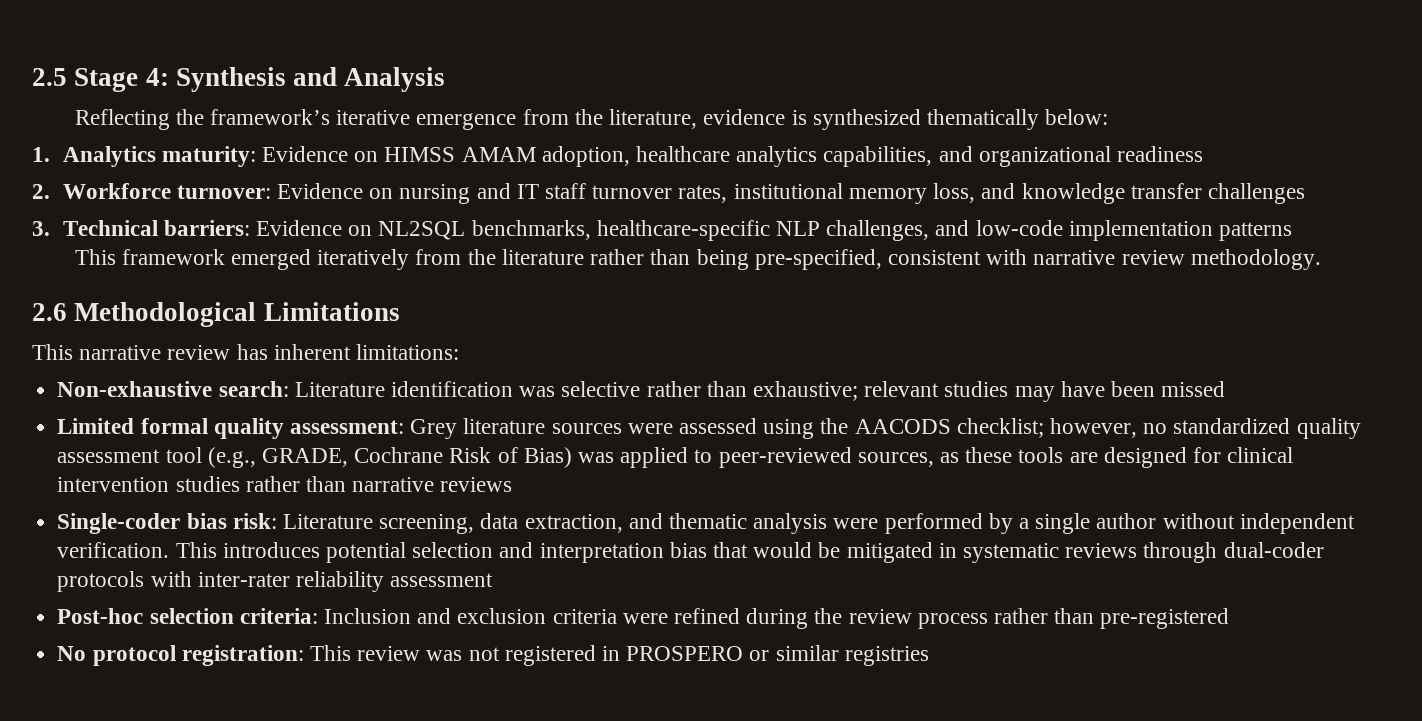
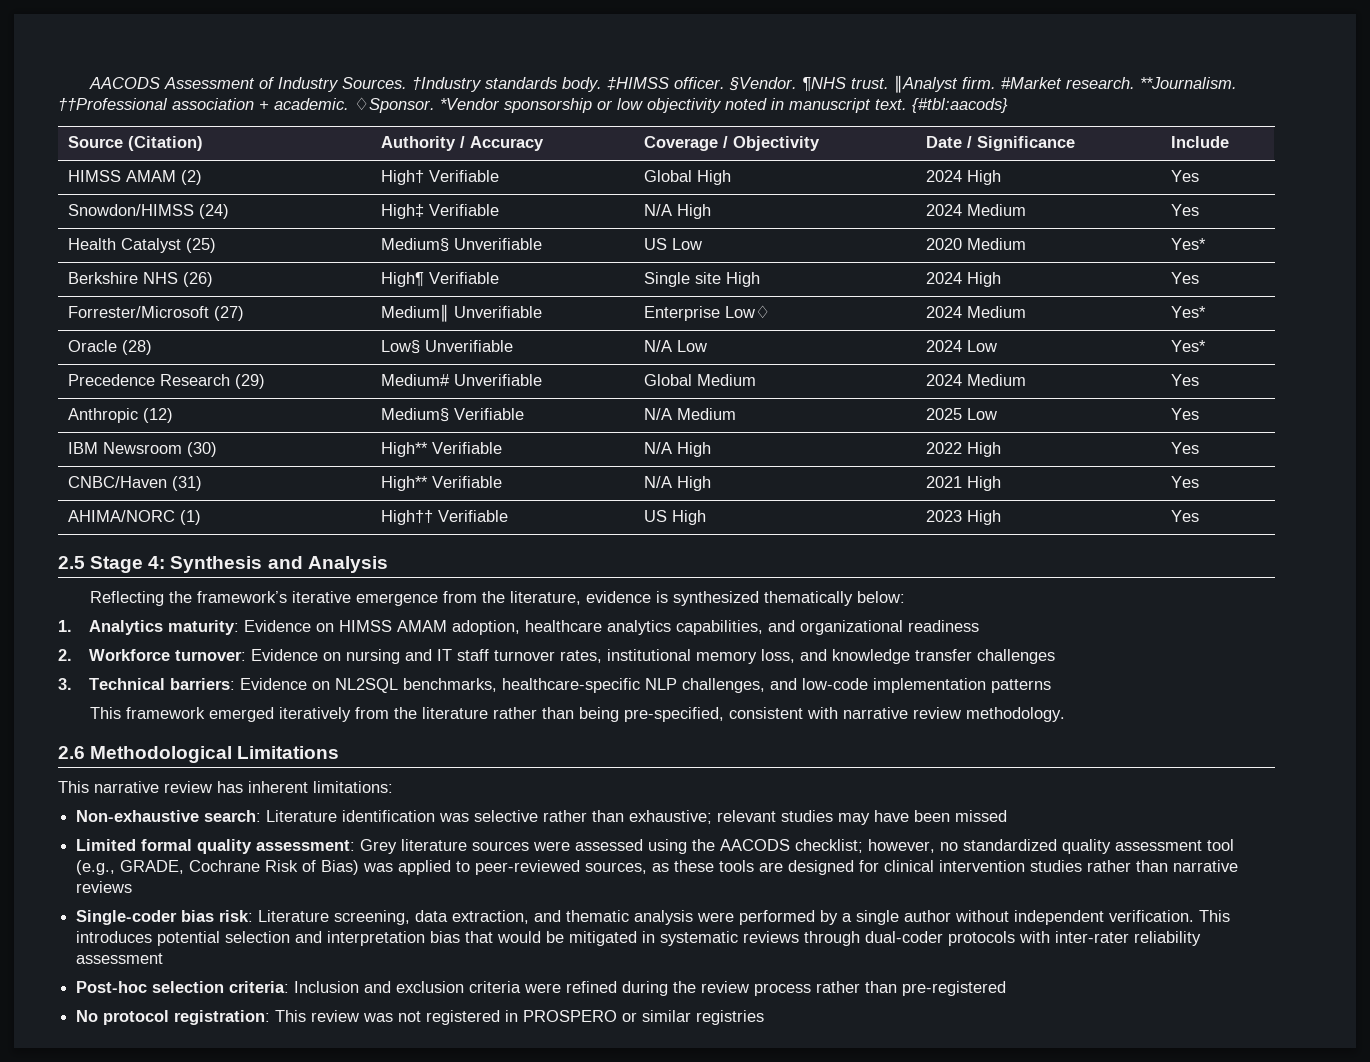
+ AACODS Assessment of Industry Sources. †Industry standards body. ‡HIMSS officer. §Vendor. ¶NHS trust. ∥Analyst firm. #Market research. **Journalism. ††Professional association + academic. ♢Sponsor. *Vendor sponsorship or low objectivity noted in manuscript text. {#tbl:aacods}
+ Source (Citation) | Authority / Accuracy | Coverage / Objectivity | Date / Significance | Include
+ HIMSS AMAM (2) | High† Verifiable | Global High | 2024 High | Yes
+ Snowdon/HIMSS (24) | High‡ Verifiable | N/A High | 2024 Medium | Yes
+ Health Catalyst (25) | Medium§ Unverifiable | US Low | 2020 Medium | Yes*
+ Berkshire NHS (26) | High¶ Verifiable | Single site High | 2024 High | Yes
+ Forrester/Microsoft (27) | Medium∥ Unverifiable | Enterprise Low♢ | 2024 Medium | Yes*
+ Oracle (28) | Low§ Unverifiable | N/A Low | 2024 Low | Yes*
+ Precedence Research (29) | Medium# Unverifiable | Global Medium | 2024 Medium | Yes
+ Anthropic (12) | Medium§ Verifiable | N/A Medium | 2025 Low | Yes
+ IBM Newsroom (30) | High** Verifiable | N/A High | 2022 High | Yes
+ CNBC/Haven (31) | High** Verifiable | N/A High | 2021 High | Yes
+ AHIMA/NORC (1) | High†† Verifiable | US High | 2023 High | Yes

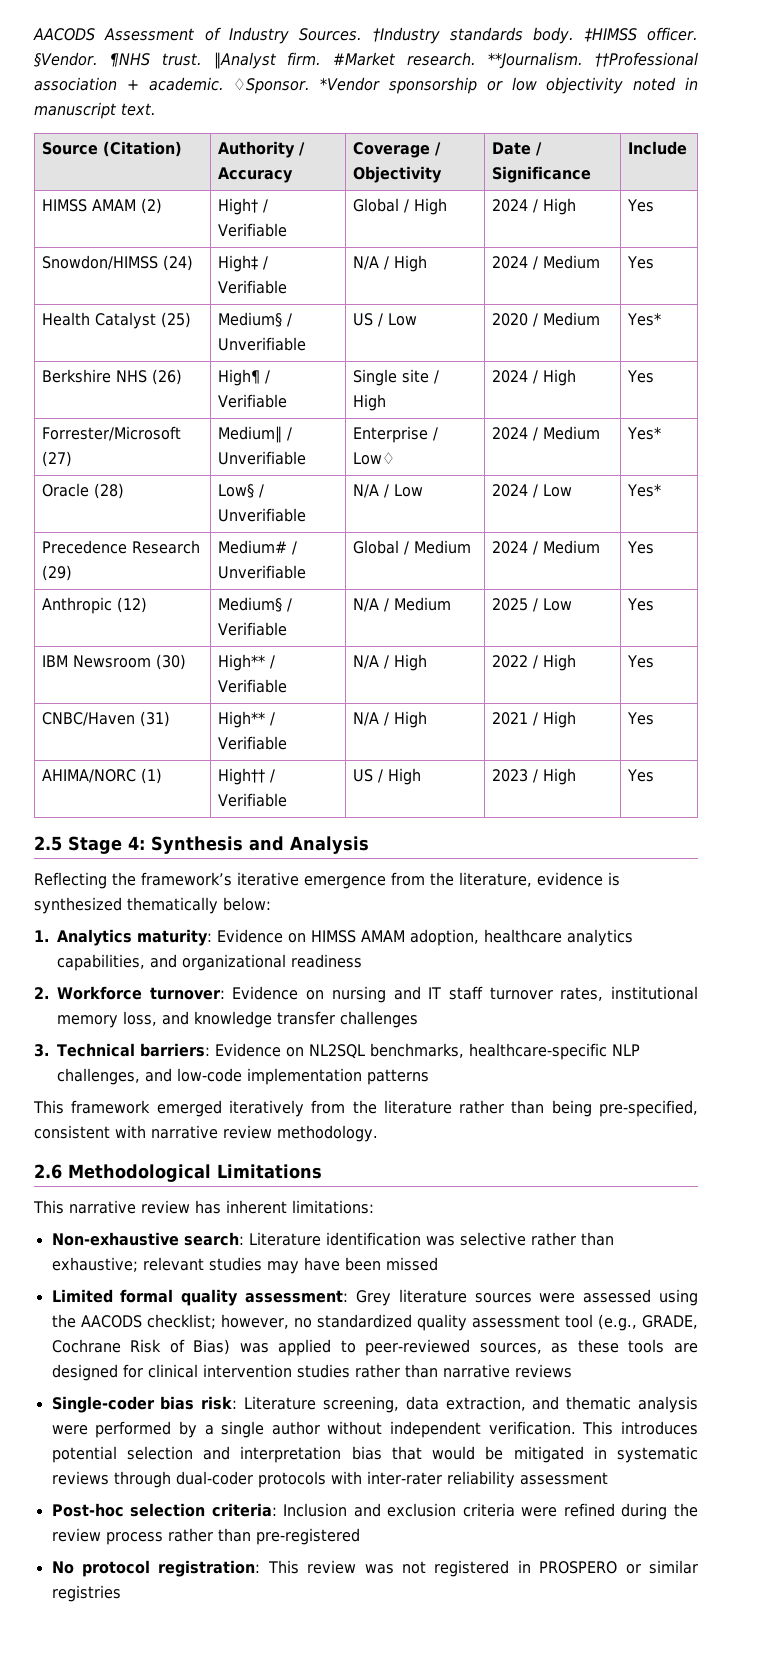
- {#tbl:aacods}
- HIMSS AMAM (2) | High† Verifiable | Global High | 2024 High | Yes
+ HIMSS AMAM (2) | High† / Verifiable | Global / High | 2024 / High | Yes
- Snowdon/HIMSS (24) | High‡ Verifiable | N/A High | 2024 Medium | Yes
+ Snowdon/HIMSS (24) | High‡ / Verifiable | N/A / High | 2024 / Medium | Yes
- Health Catalyst (25) | Medium§ Unverifiable | US Low | 2020 Medium | Yes*
+ Health Catalyst (25) | Medium§ / Unverifiable | US / Low | 2020 / Medium | Yes*
- Berkshire NHS (26) | High¶ Verifiable | Single site High | 2024 High | Yes
+ Berkshire NHS (26) | High¶ / Verifiable | Single site / High | 2024 / High | Yes
- Forrester/Microsoft (27) | Medium∥ Unverifiable | Enterprise Low♢ | 2024 Medium | Yes*
+ Forrester/Microsoft (27) | Medium∥ / Unverifiable | Enterprise / Low♢ | 2024 / Medium | Yes*
- Oracle (28) | Low§ Unverifiable | N/A Low | 2024 Low | Yes*
+ Oracle (28) | Low§ / Unverifiable | N/A / Low | 2024 / Low | Yes*
- Precedence Research (29) | Medium# Unverifiable | Global Medium | 2024 Medium | Yes
+ Precedence Research (29) | Medium# / Unverifiable | Global / Medium | 2024 / Medium | Yes
- Anthropic (12) | Medium§ Verifiable | N/A Medium | 2025 Low | Yes
+ Anthropic (12) | Medium§ / Verifiable | N/A / Medium | 2025 / Low | Yes
- IBM Newsroom (30) | High** Verifiable | N/A High | 2022 High | Yes
+ IBM Newsroom (30) | High** / Verifiable | N/A / High | 2022 / High | Yes
- CNBC/Haven (31) | High** Verifiable | N/A High | 2021 High | Yes
+ CNBC/Haven (31) | High** / Verifiable | N/A / High | 2021 / High | Yes
- AHIMA/NORC (1) | High†† Verifiable | US High | 2023 High | Yes
+ AHIMA/NORC (1) | High†† / Verifiable | US / High | 2023 / High | Yes

